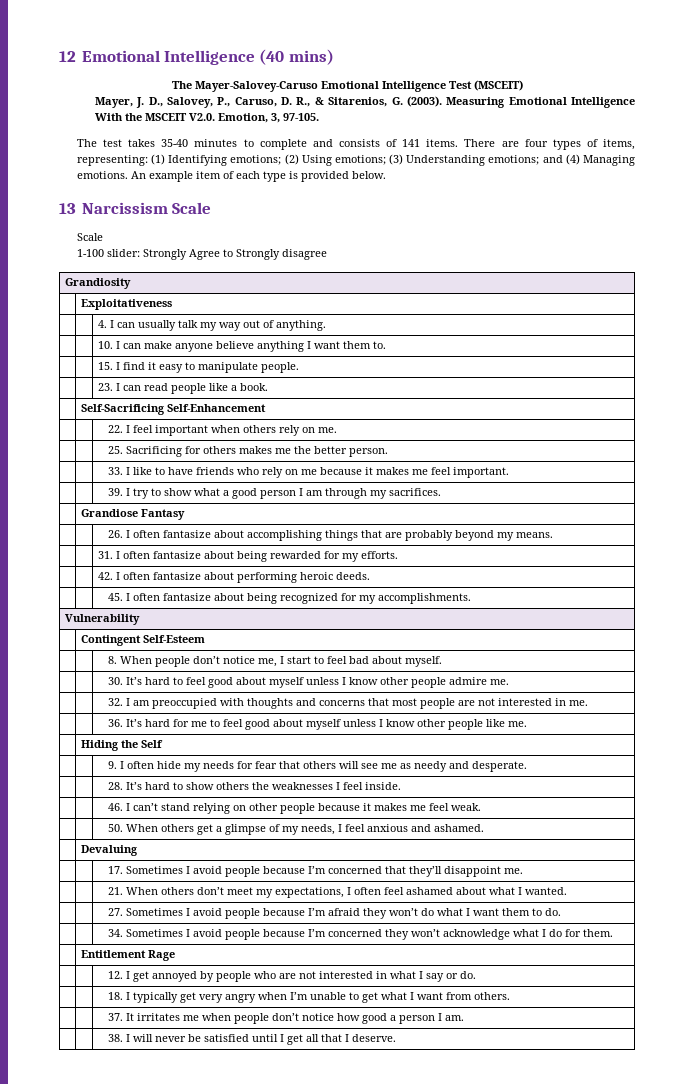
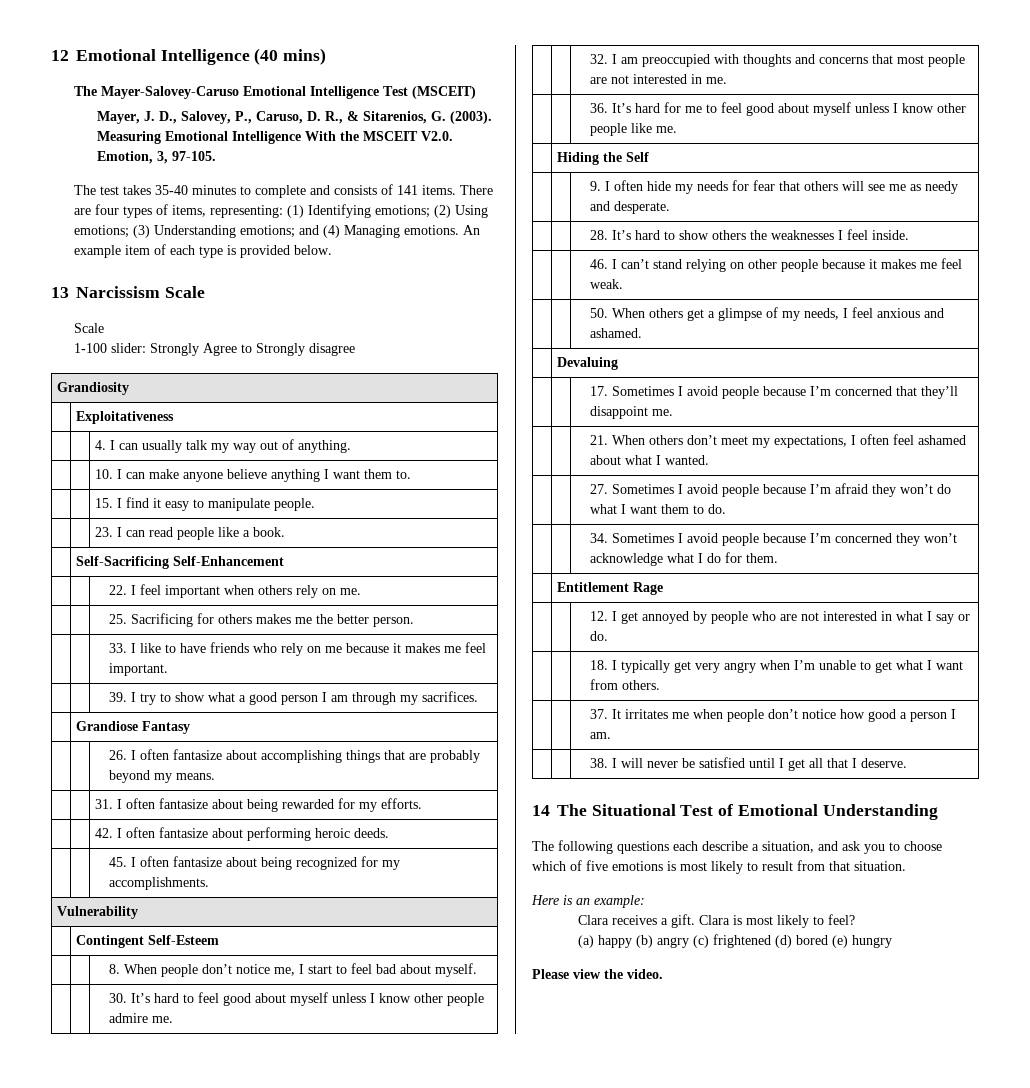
+ 14 The Situational Test of Emotional Understanding
+ The following questions each describe a situation, and ask you to choose which of five emotions is most likely to result from that situation.
+ Here is an example:
+ Clara receives a gift. Clara is most likely to feel?
+ (a) happy (b) angry (c) frightened (d) bored (e) hungry
+ Please view the video.

